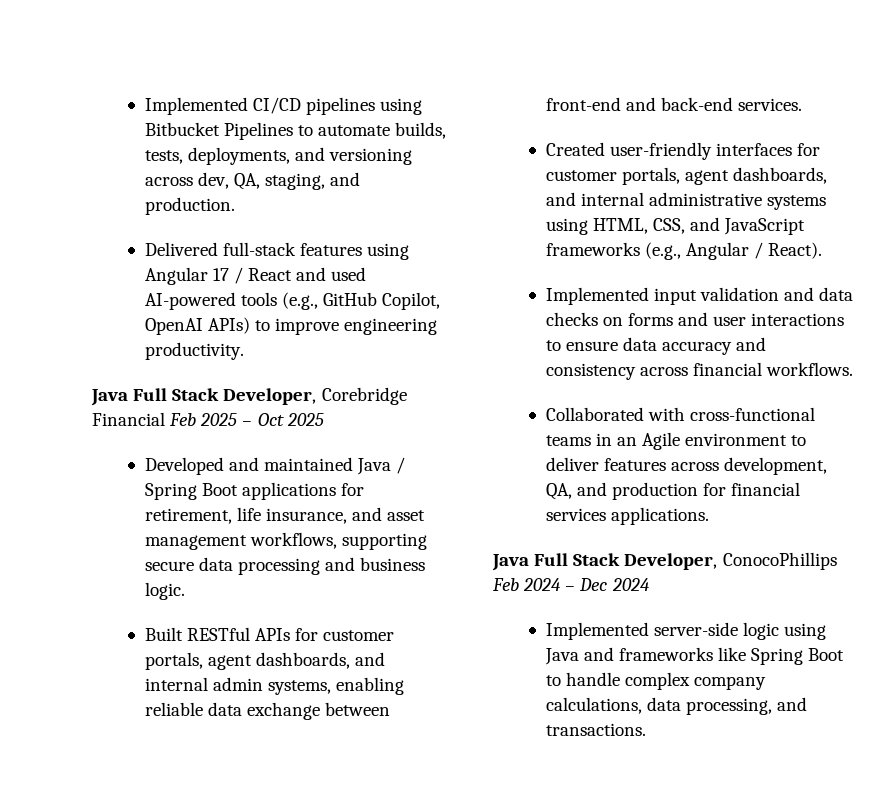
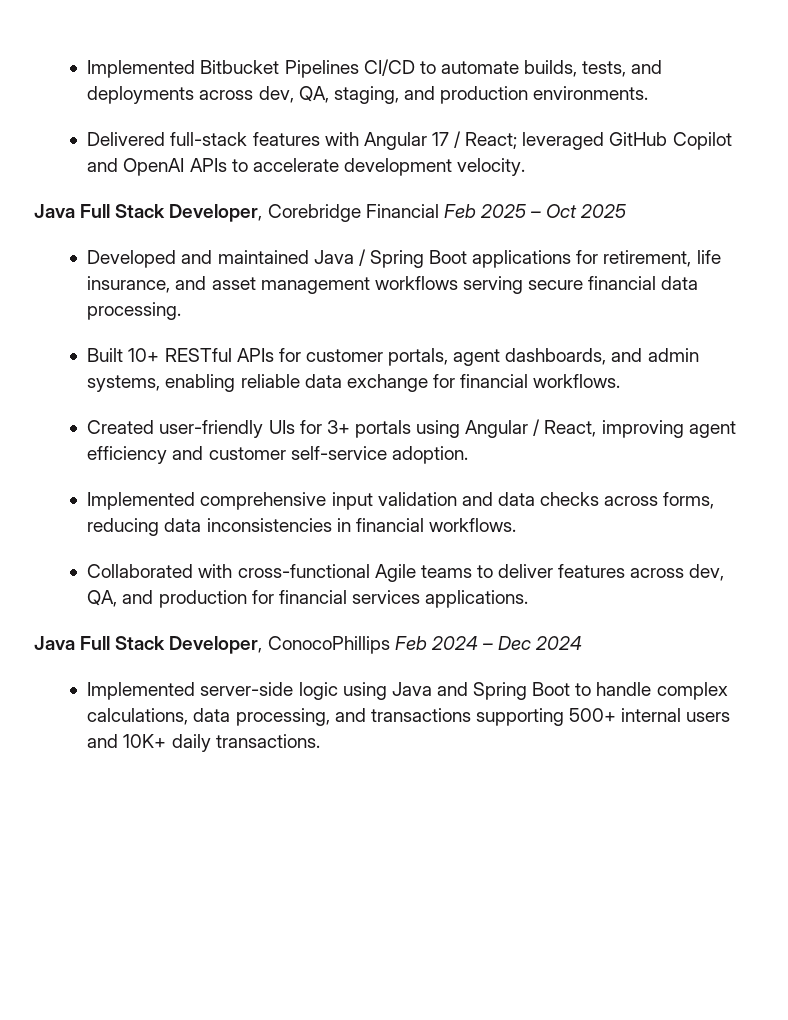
- Implemented CI/CD pipelines using Bitbucket Pipelines to automate builds, tests, deployments, and versioning across dev, QA, staging, and production.
+ Implemented Bitbucket Pipelines CI/CD to automate builds, tests, and deployments across dev, QA, staging, and production environments.
- Delivered full-stack features using Angular 17 / React and used AI-powered tools (e.g., GitHub Copilot, OpenAI APIs) to improve engineering productivity.
+ Delivered full-stack features with Angular 17 / React; leveraged GitHub Copilot and OpenAI APIs to accelerate development velocity.
- Developed and maintained Java / Spring Boot applications for retirement, life insurance, and asset management workflows, supporting secure data processing and business logic.
+ Developed and maintained Java / Spring Boot applications for retirement, life insurance, and asset management workflows serving secure financial data processing.
- Built RESTful APIs for customer portals, agent dashboards, and internal admin systems, enabling reliable data exchange between front-end and back-end services.
- Created user-friendly interfaces for customer portals, agent dashboards, and internal administrative systems using HTML, CSS, and JavaScript frameworks (e.g., Angular / React).
- Implemented input validation and data checks on forms and user interactions to ensure data accuracy and consistency across financial workflows.
+ Built 10+ RESTful APIs for customer portals, agent dashboards, and admin systems, enabling reliable data exchange for financial workflows.
+ Created user-friendly UIs for 3+ portals using Angular / React, improving agent efficiency and customer self-service adoption.
+ Implemented comprehensive input validation and data checks across forms, reducing data inconsistencies in financial workflows.
- Collaborated with cross-functional teams in an Agile environment to deliver features across development, QA, and production for financial services applications.
+ Collaborated with cross-functional Agile teams to deliver features across dev, QA, and production for financial services applications.
- Implemented server-side logic using Java and frameworks like Spring Boot to handle complex company calculations, data processing, and transactions.
+ Implemented server-side logic using Java and Spring Boot to handle complex calculations, data processing, and transactions supporting 500+ internal users and 10K+ daily transactions.

